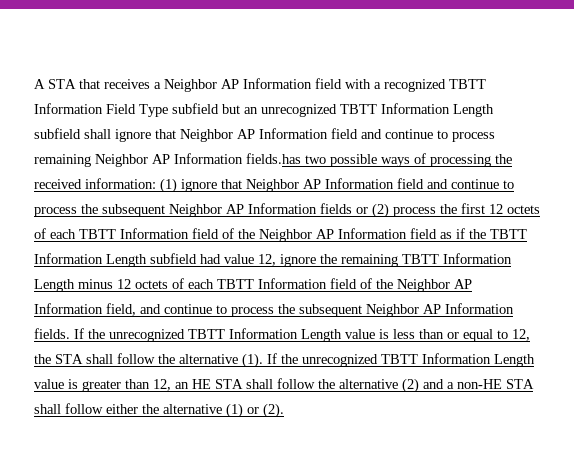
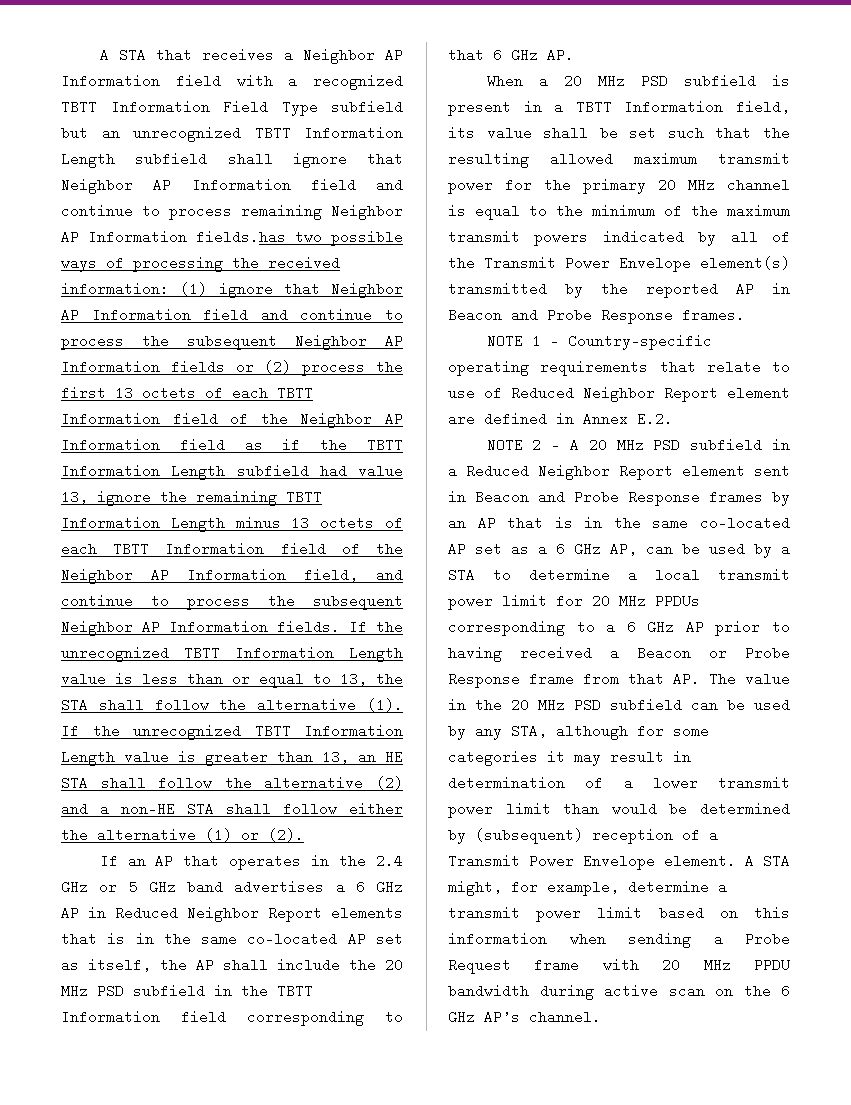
- (1) ignore that Neighbor AP Information field and continue to process the subsequent Neighbor AP Information fields or (2) process the first 12 octets of each TBTT Information field of the Neighbor AP Information field as if the TBTT Information Length subfield had value 12, ignore the remaining TBTT Information Length minus 12 octets of each TBTT Information field of the Neighbor AP Information field, and continue to process the subsequent Neighbor AP Information fields.
+ (1) ignore that Neighbor AP Information field and continue to process the subsequent Neighbor AP Information fields or (2) process the first 13 octets of each TBTT Information field of the Neighbor AP Information field as if the TBTT Information Length subfield had value 13, ignore the remaining TBTT Information Length minus 13 octets of each TBTT Information field of the Neighbor AP Information field, and continue to process the subsequent Neighbor AP Information fields.
- If the unrecognized TBTT Information Length value is less than or equal to 12, the STA shall follow the alternative (1).
+ If the unrecognized TBTT Information Length value is less than or equal to 13, the STA shall follow the alternative (1).
- If the unrecognized TBTT Information Length value is greater than 12, an HE STA shall follow the alternative (2) and a non-HE STA shall follow either the alternative (1) or (2).
+ If the unrecognized TBTT Information Length value is greater than 13, an HE STA shall follow the alternative (2) and a non-HE STA shall follow either the alternative (1) or (2).
+ If an AP that operates in the 2.4 GHz or 5 GHz band advertises a 6 GHz AP in Reduced Neighbor Report elements that is in the same co-located AP set as itself, the AP shall include the 20 MHz PSD subfield in the TBTT Information field corresponding to that 6 GHz AP.
+ When a 20 MHz PSD subfield is present in a TBTT Information field, its value shall be set such that the resulting allowed maximum transmit power for the primary 20 MHz channel is equal to the minimum of the maximum transmit powers indicated by all of the Transmit Power Envelope element(s) transmitted by the reported AP in Beacon and Probe Response frames.
+ NOTE 1 – Country-specific operating requirements that relate to use of Reduced Neighbor Report element are defined in Annex E.2.
+ NOTE 2 – A 20 MHz PSD subfield in a Reduced Neighbor Report element sent in Beacon and Probe Response frames by an AP that is in the same co-located AP set as a 6 GHz AP, can be used by a STA to determine a local transmit power limit for 20 MHz PPDUs corresponding to a 6 GHz AP prior to having received a Beacon or Probe Response frame from that AP. The value in the 20 MHz PSD subfield can be used by any STA, although for some categories it may result in determination of a lower transmit power limit than would be determined by (subsequent) reception of a Transmit Power Envelope element. A STA might, for example, determine a transmit power limit based on this information when sending a Probe Request frame with 20 MHz PPDU bandwidth during active scan on the 6 GHz AP’s channel.

